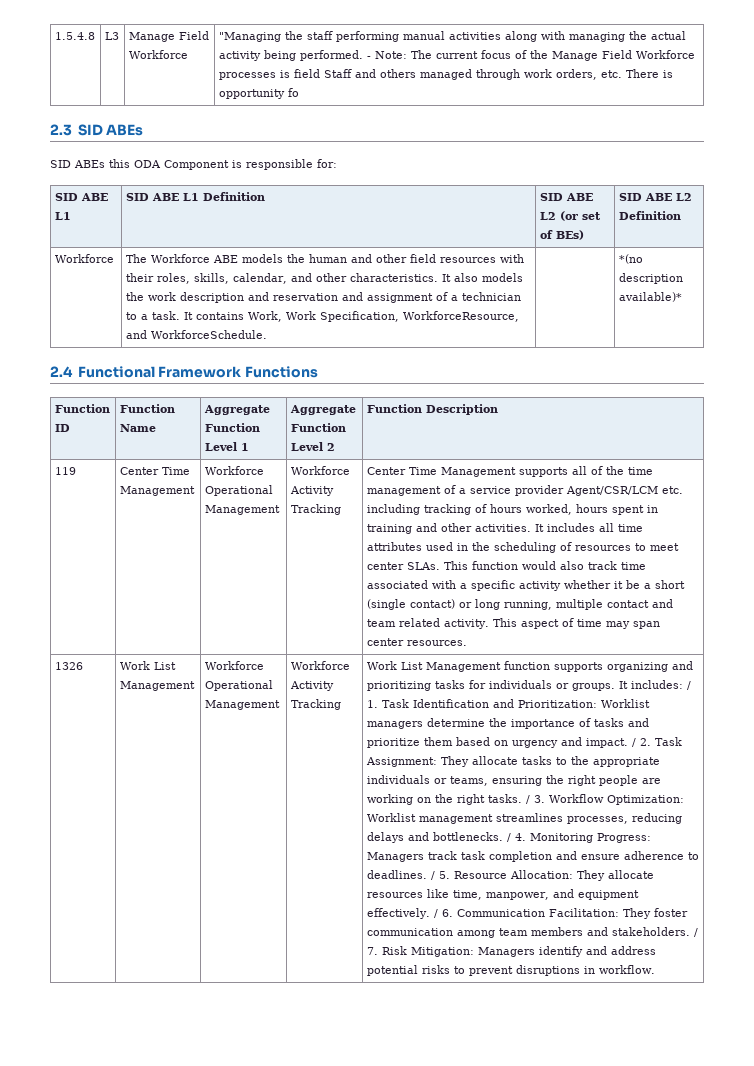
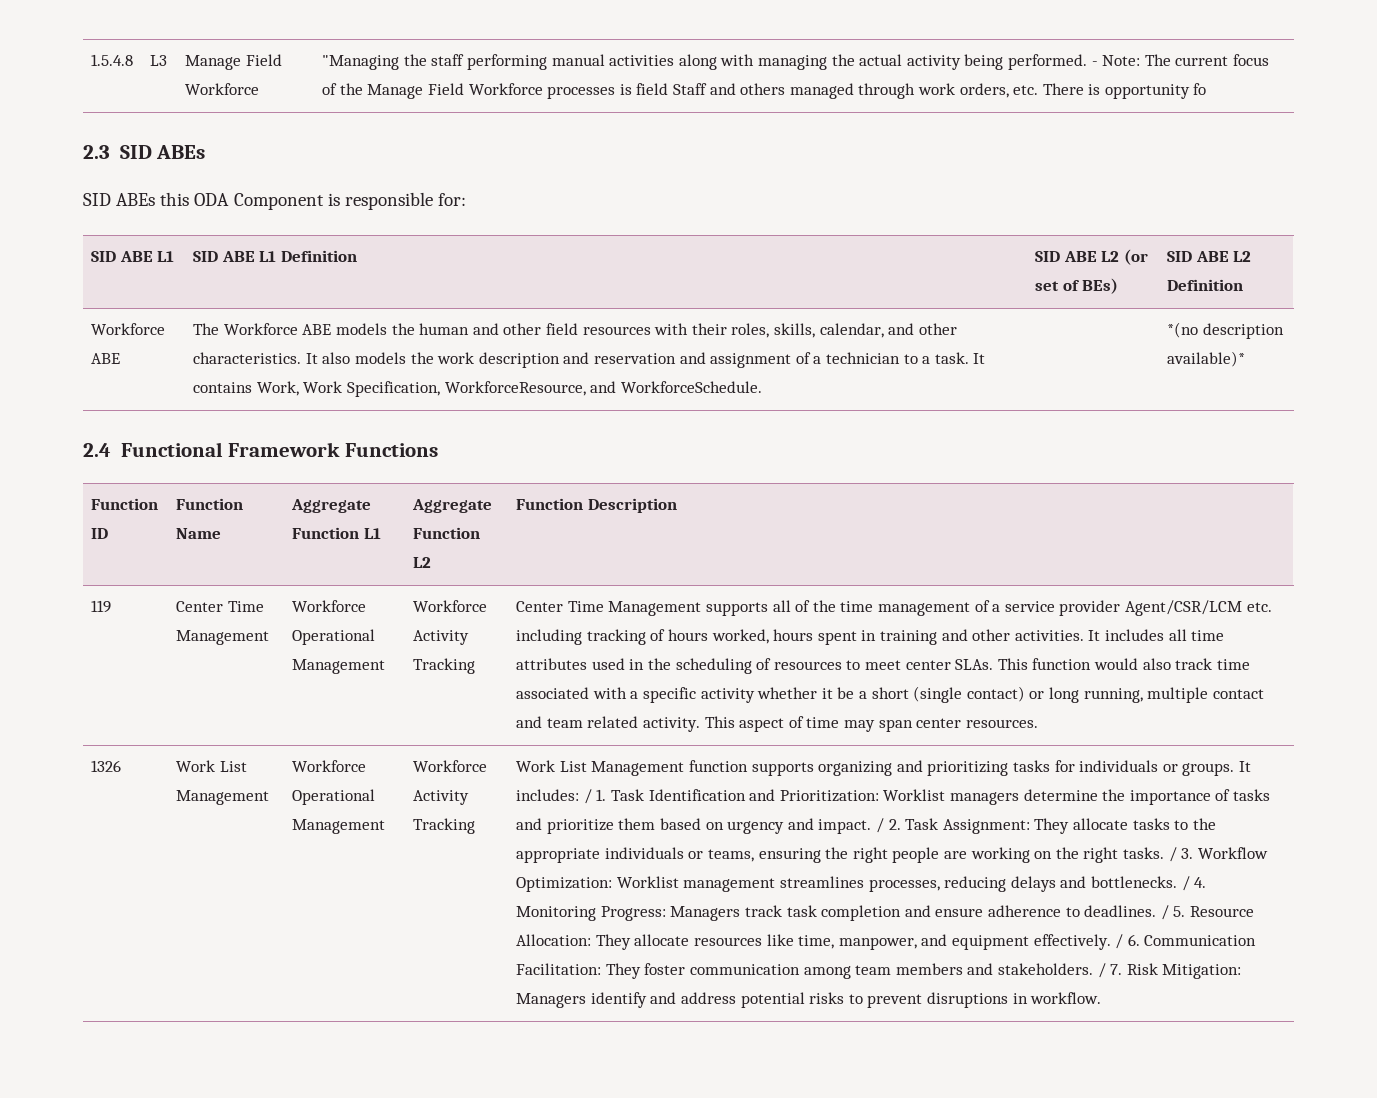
  SID ABE L1 | SID ABE L1 Definition | SID ABE L2 (or set of BEs) | SID ABE L2 Definition
- Workforce
+ Workforce ABE
- Function ID | Function Name | Aggregate Function Level 1 | Aggregate Function Level 2 | Function Description
+ Function ID | Function Name | Aggregate Function L1 | Aggregate Function L2 | Function Description

